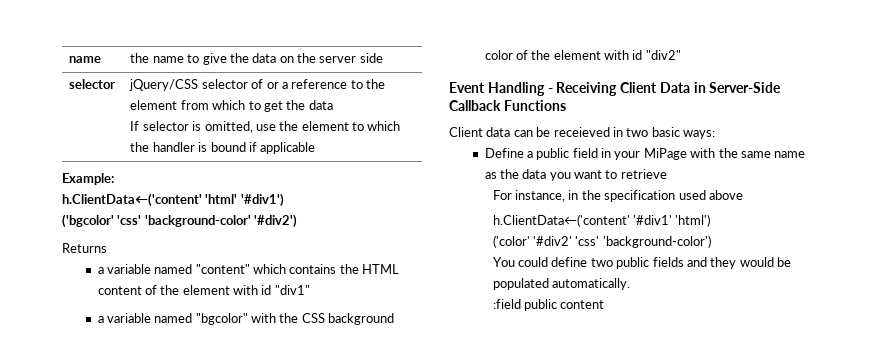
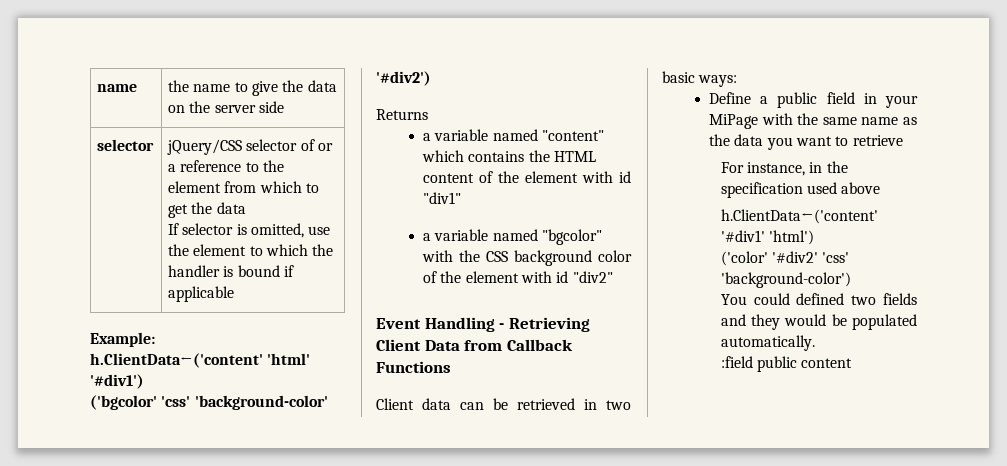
- Event Handling - Receiving Client Data in Server-Side Callback Functions
+ Event Handling - Retrieving Client Data from Callback Functions
- Client data can be receieved in two basic ways:
+ Client data can be retrieved in two basic ways:
- You could define two public fields and they would be populated automatically.
+ You could defined two fields and they would be populated automatically.

